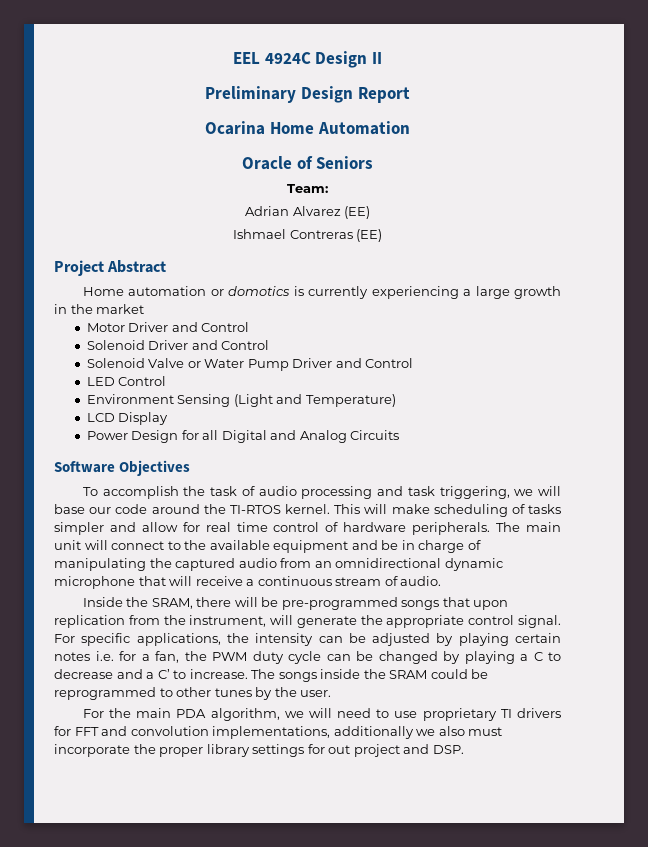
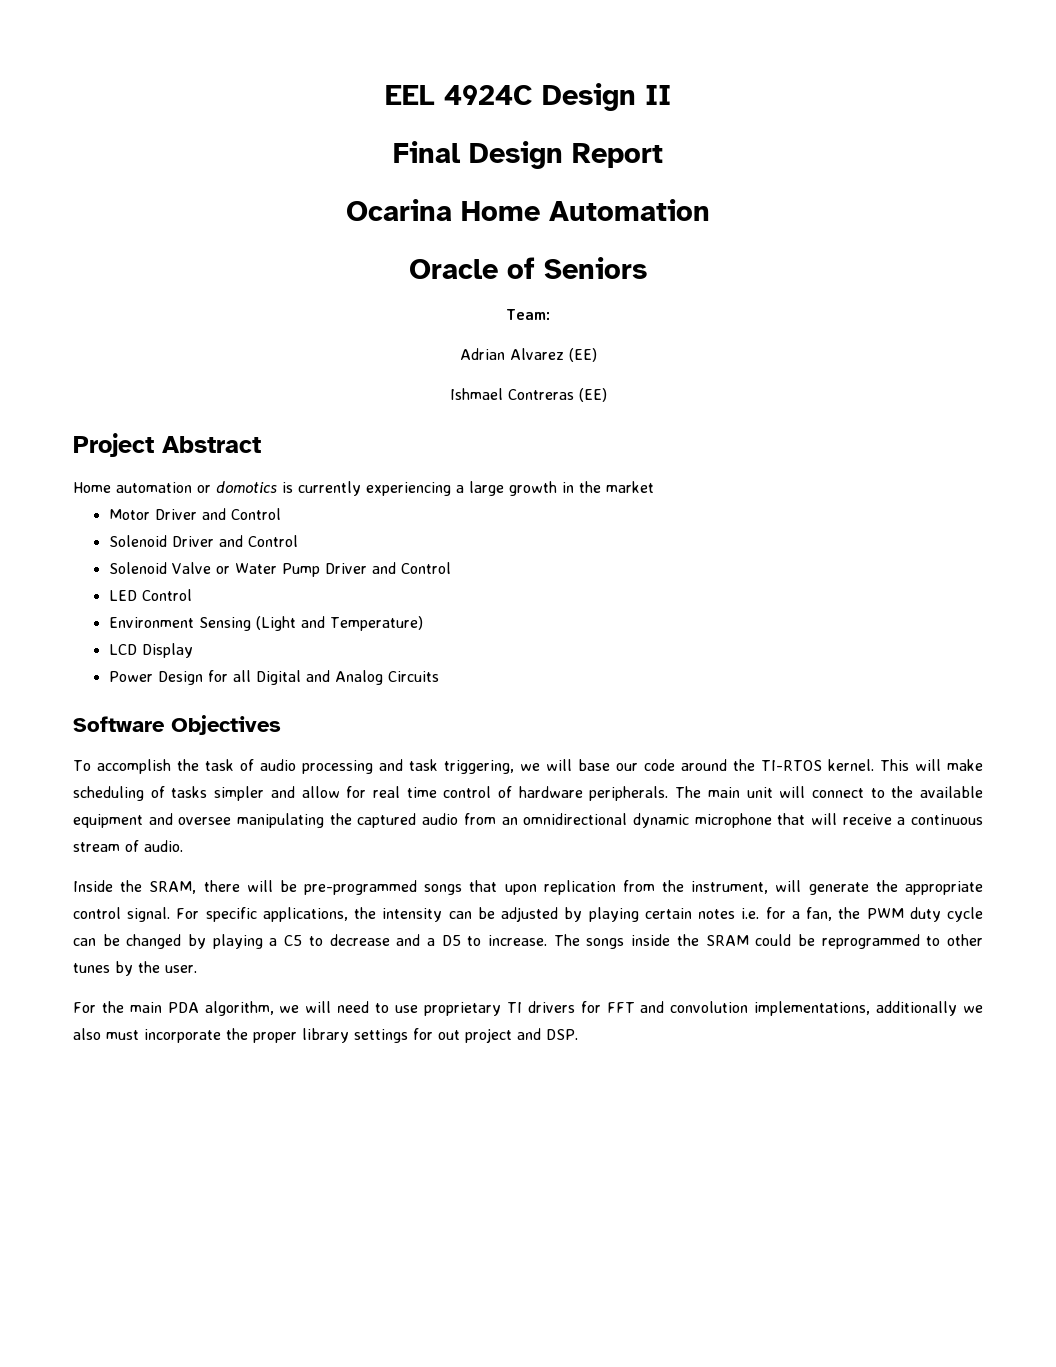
- Preliminary Design Report
+ Final Design Report
- The main unit will connect to the available equipment and be in charge of manipulating the captured audio from an omnidirectional dynamic microphone that will receive a continuous stream of audio.
+ The main unit will connect to the available equipment and oversee manipulating the captured audio from an omnidirectional dynamic microphone that will receive a continuous stream of audio.
- For specific applications, the intensity can be adjusted by playing certain notes i.e. for a fan, the PWM duty cycle can be changed by playing a C to decrease and a C’ to increase.
+ For specific applications, the intensity can be adjusted by playing certain notes i.e. for a fan, the PWM duty cycle can be changed by playing a C5 to decrease and a D5 to increase.

